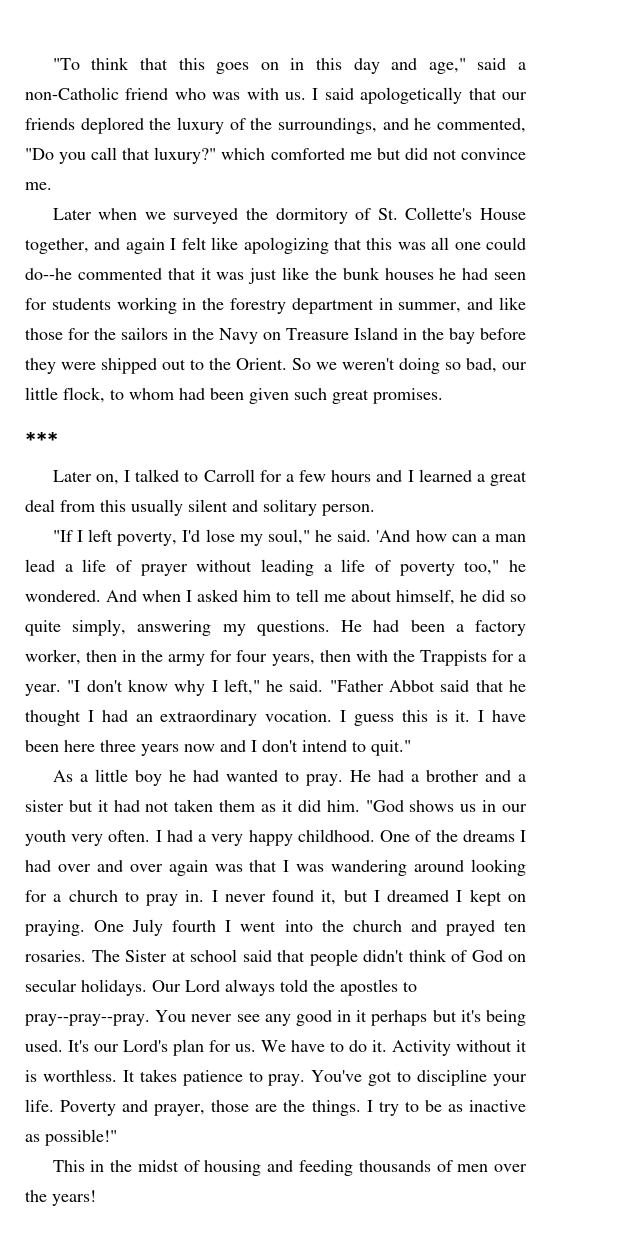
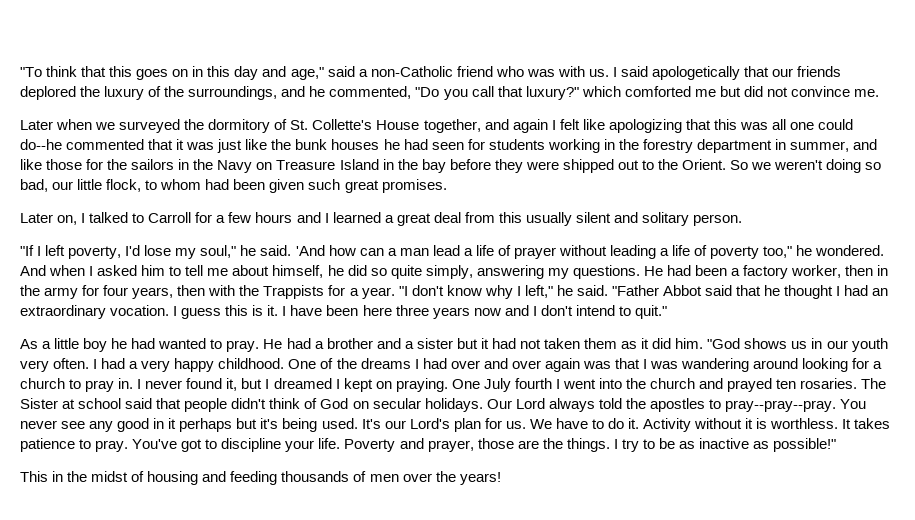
- ***

